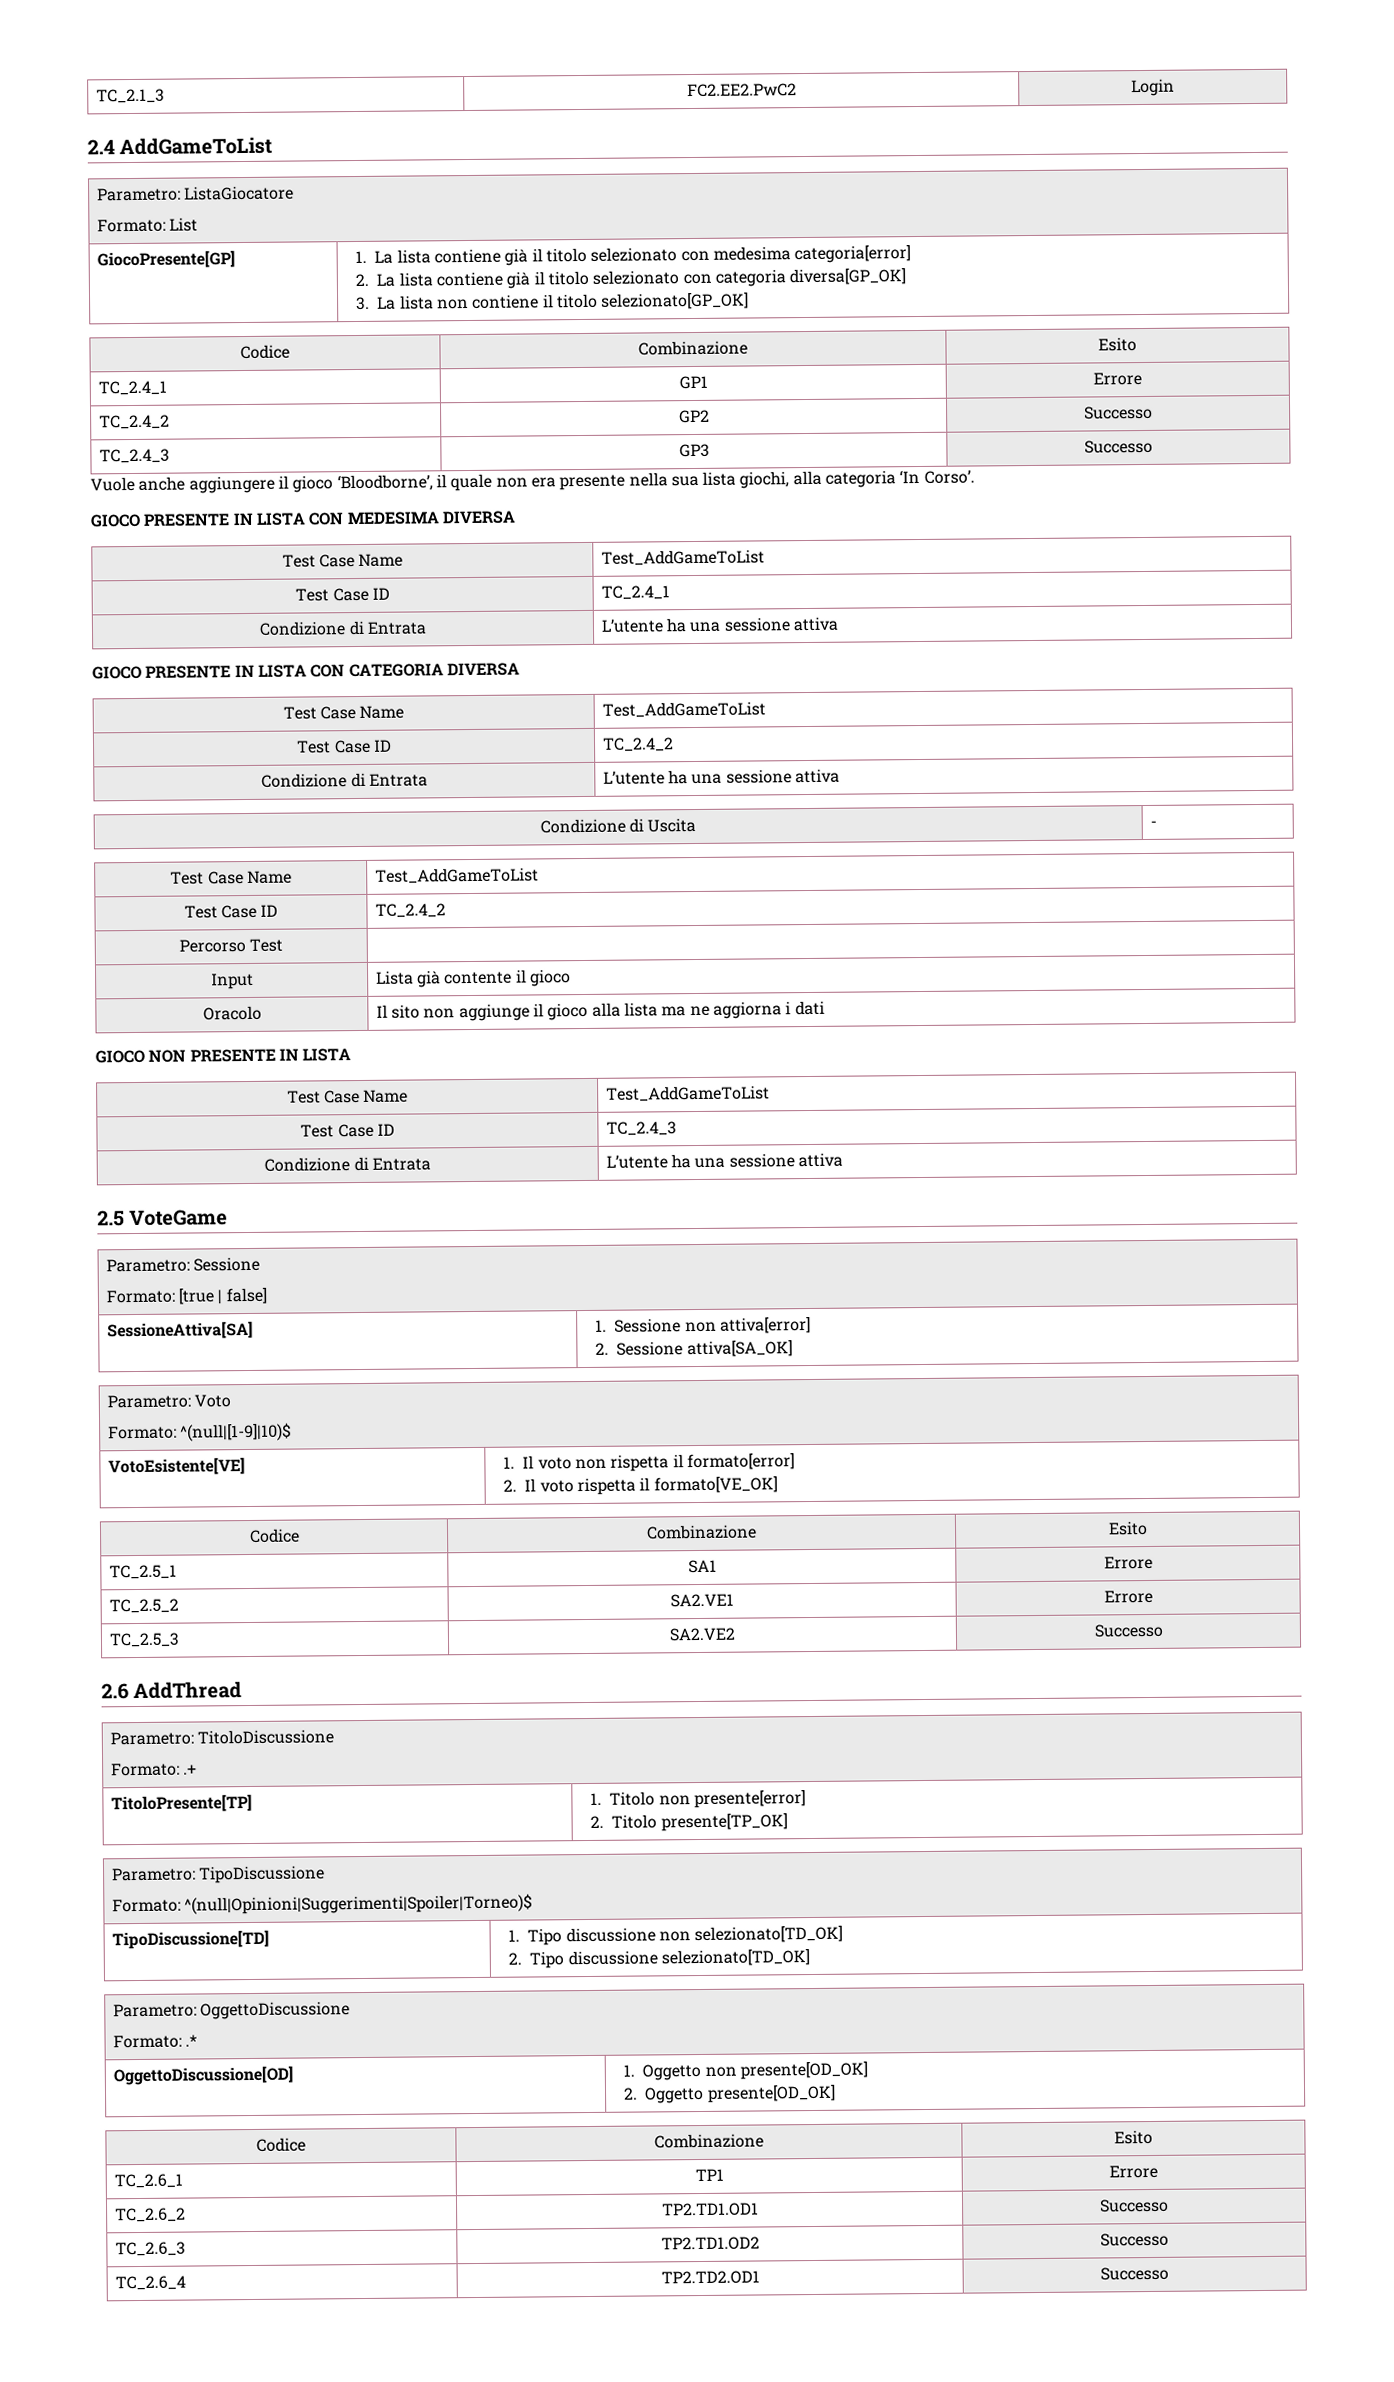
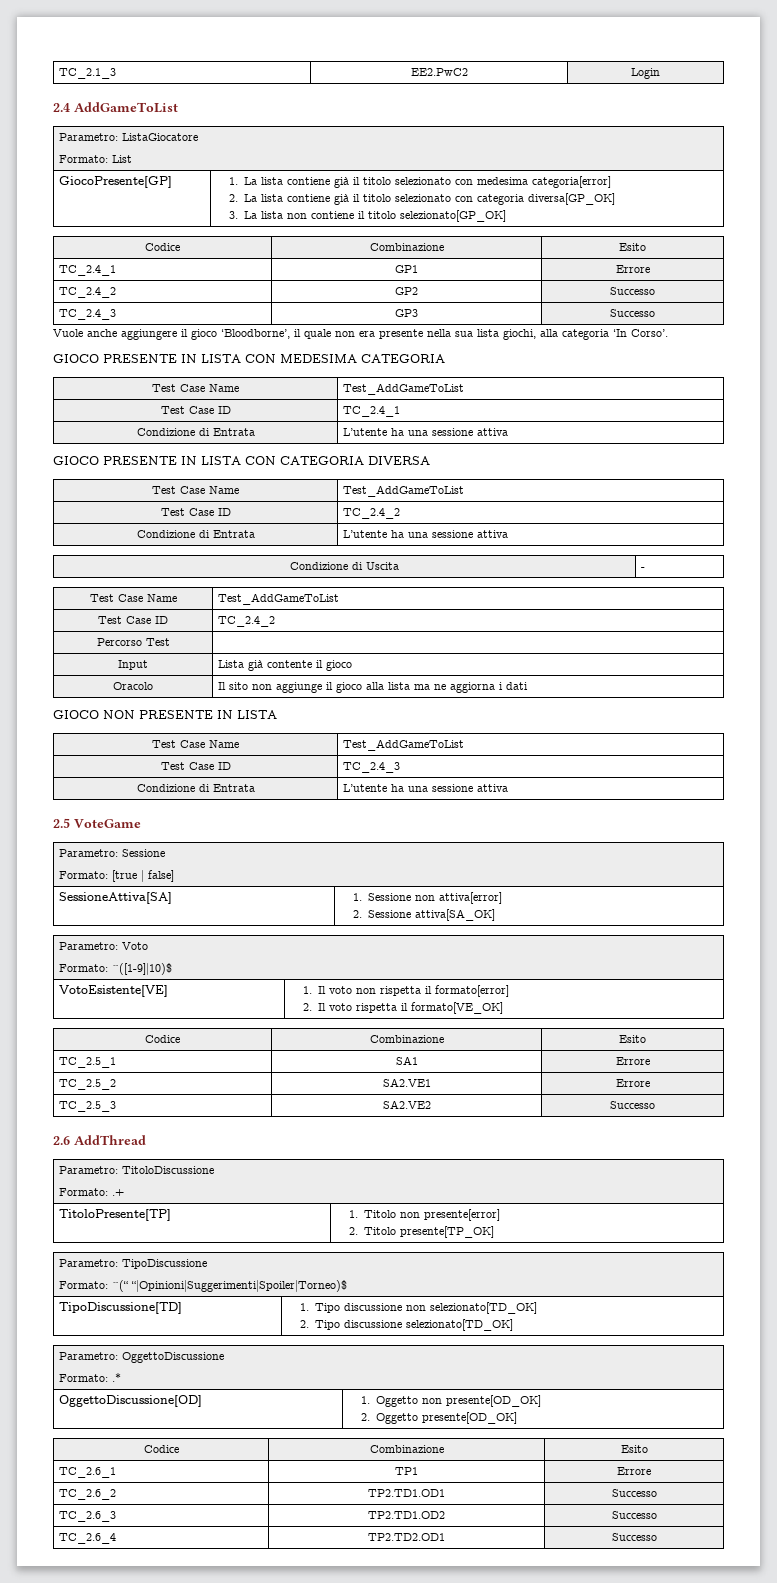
- TC_2.1_3 | FC2.EE2.PwC2 | Login
+ TC_2.1_3 | EE2.PwC2 | Login
- GIOCO PRESENTE IN LISTA CON MEDESIMA DIVERSA
+ GIOCO PRESENTE IN LISTA CON MEDESIMA CATEGORIA
  Parametro: Voto
- Formato: ^(null|[1-9]|10)$
+ Formato: ^([1-9]|10)$
  Parametro: TipoDiscussione
- Formato: ^(null|Opinioni|Suggerimenti|Spoiler|Torneo)$
+ Formato: ^(“ “|Opinioni|Suggerimenti|Spoiler|Torneo)$

